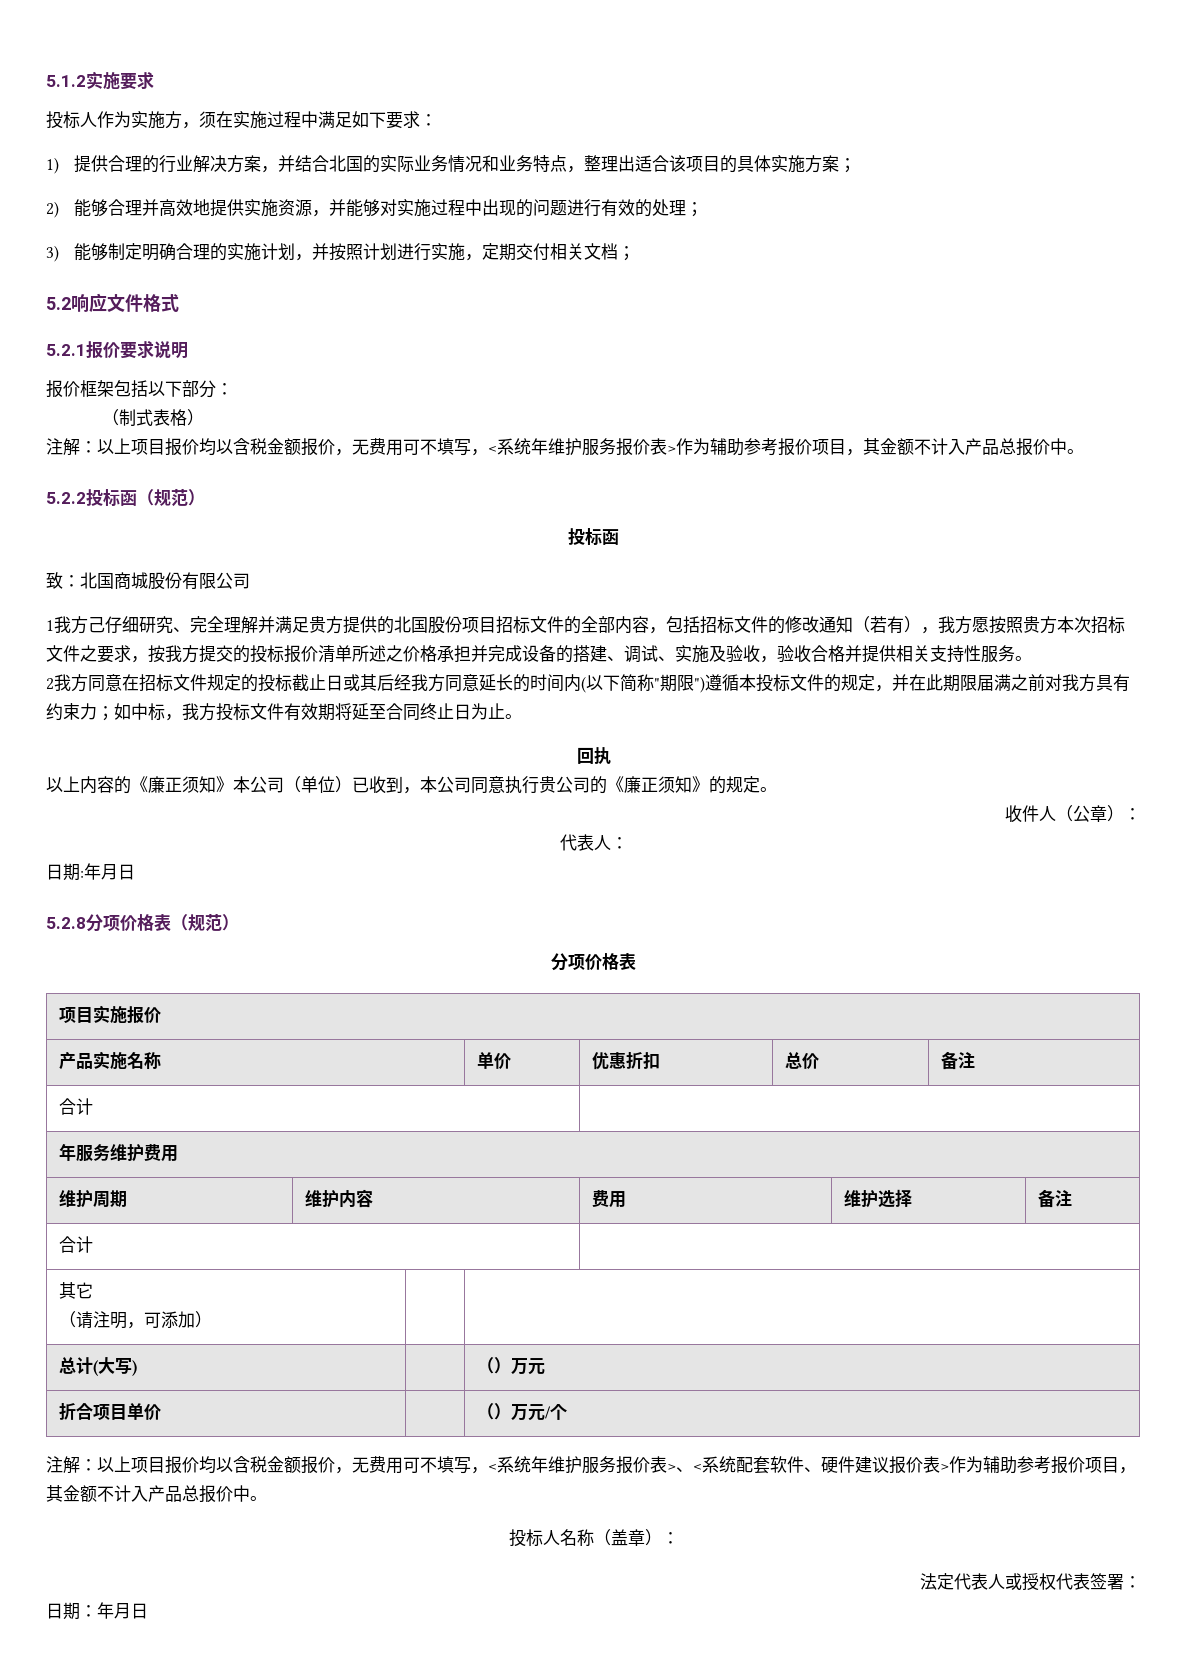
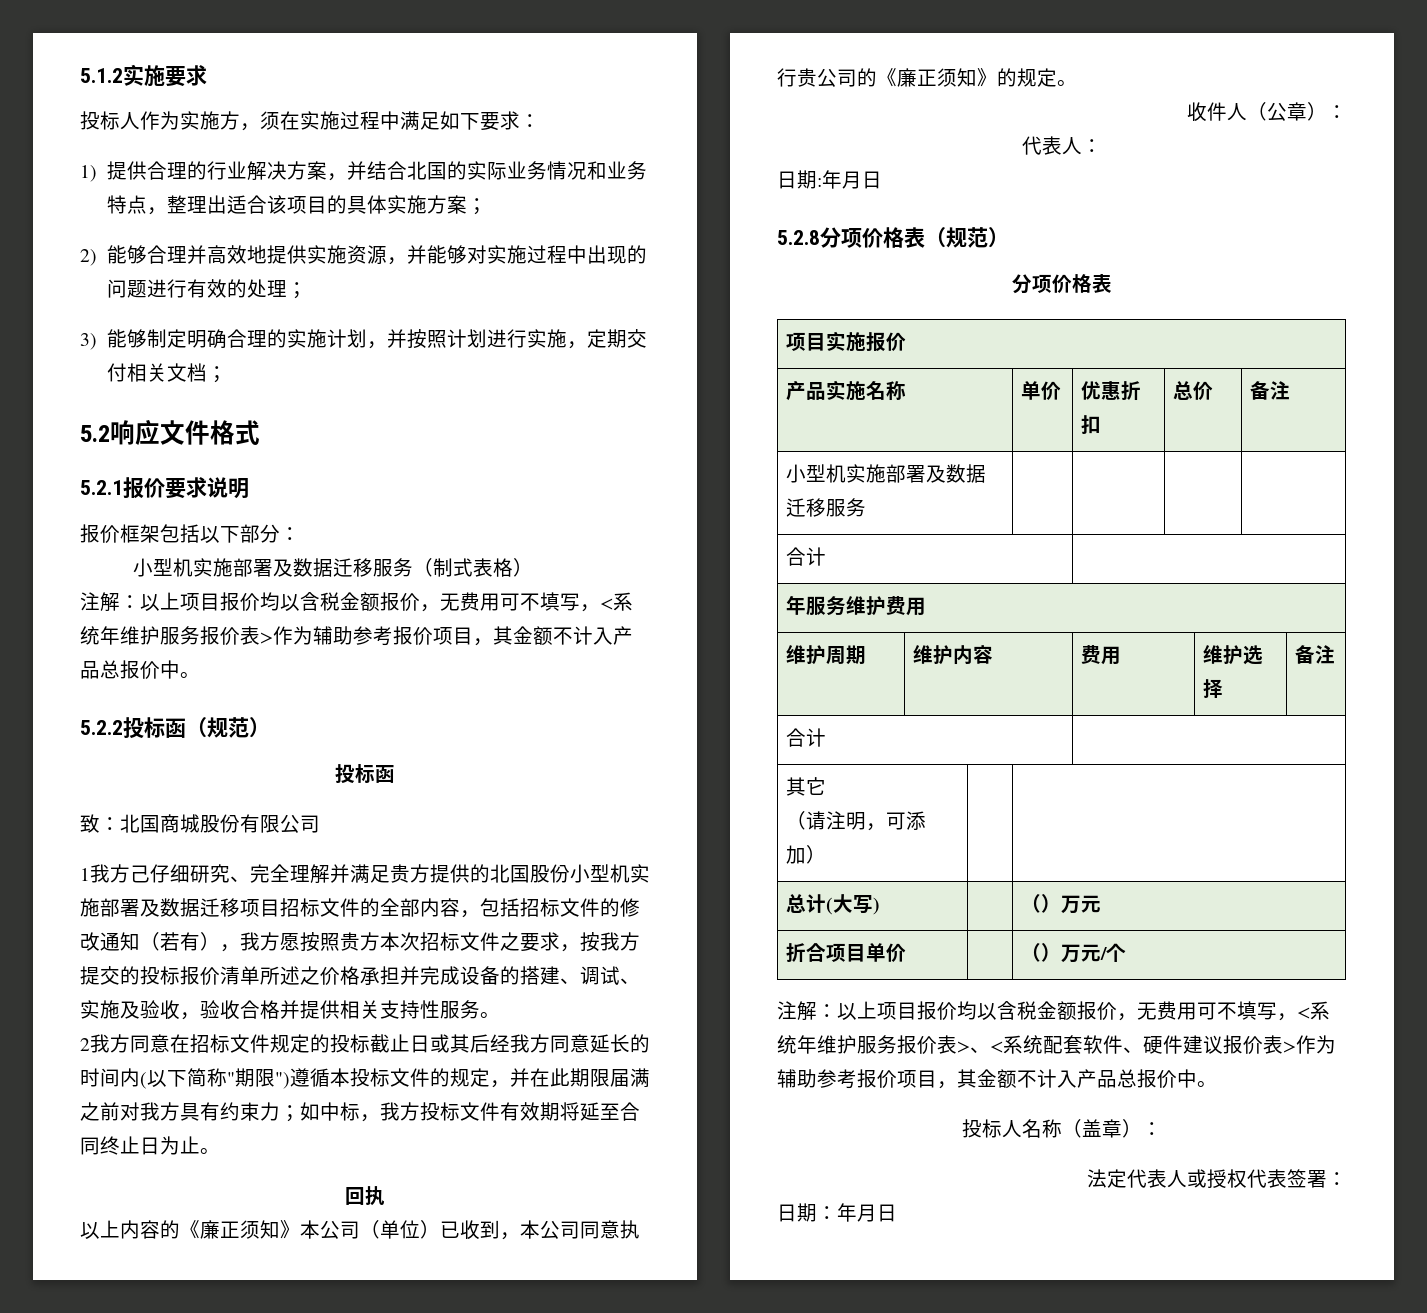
- （制式表格）
+ 小型机实施部署及数据迁移服务（制式表格）
- 1我方己仔细研究、完全理解并满足贵方提供的北国股份项目招标文件的全部内容，包括招标文件的修改通知（若有），我方愿按照贵方本次招标文件之要求，按我方提交的投标报价清单所述之价格承担并完成设备的搭建、调试、实施及验收，验收合格并提供相关支持性服务。
+ 1我方己仔细研究、完全理解并满足贵方提供的北国股份小型机实施部署及数据迁移项目招标文件的全部内容，包括招标文件的修改通知（若有），我方愿按照贵方本次招标文件之要求，按我方提交的投标报价清单所述之价格承担并完成设备的搭建、调试、实施及验收，验收合格并提供相关支持性服务。
+ 小型机实施部署及数据迁移服务 | | | |

